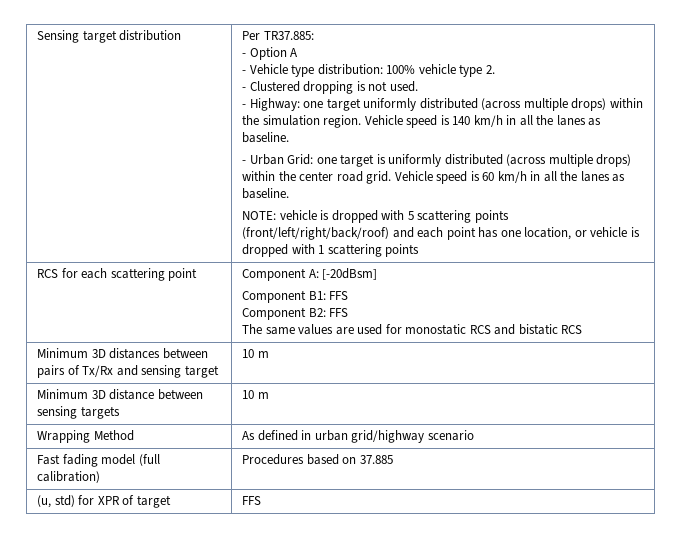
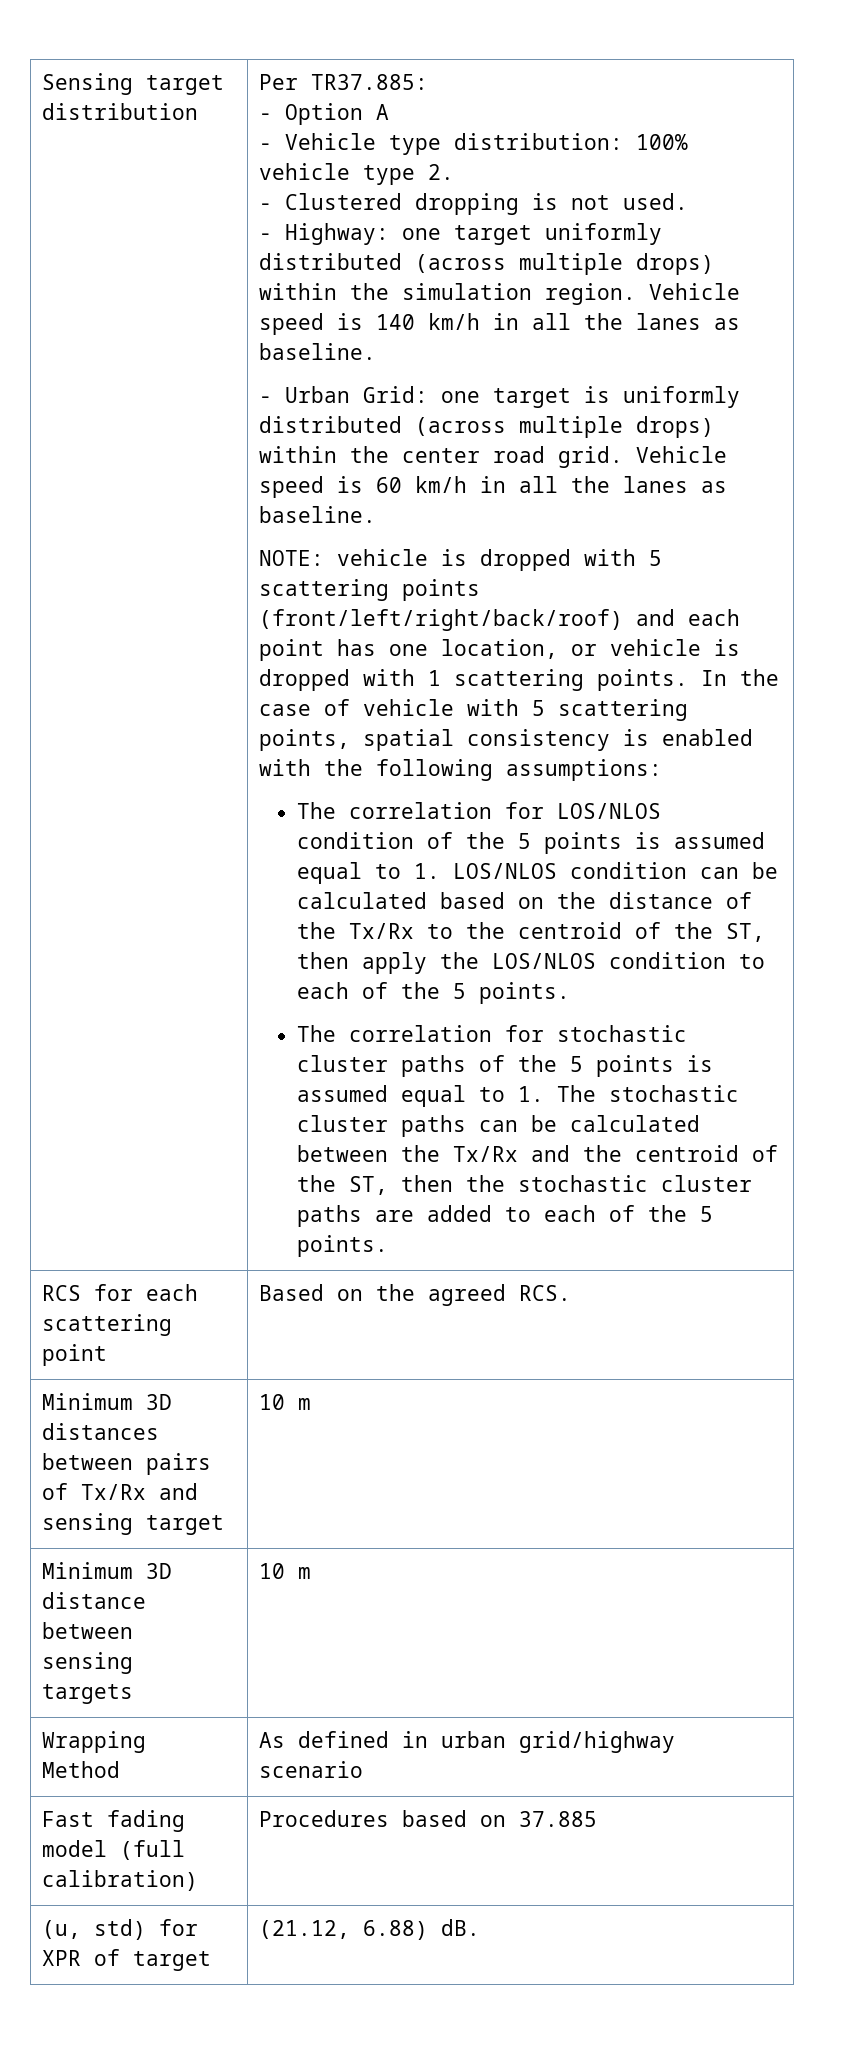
- NOTE: vehicle is dropped with 5 scattering points (front/left/right/back/roof) and each point has one location, or vehicle is dropped with 1 scattering points
+ NOTE: vehicle is dropped with 5 scattering points (front/left/right/back/roof) and each point has one location, or vehicle is dropped with 1 scattering points. In the case of vehicle with 5 scattering points, spatial consistency is enabled with the following assumptions:
+ The correlation for LOS/NLOS condition of the 5 points is assumed equal to 1. LOS/NLOS condition can be calculated based on the distance of the Tx/Rx to the centroid of the ST, then apply the LOS/NLOS condition to each of the 5 points.
+ The correlation for stochastic cluster paths of the 5 points is assumed equal to 1. The stochastic cluster paths can be calculated between the Tx/Rx and the centroid of the ST, then the stochastic cluster paths are added to each of the 5 points.
- RCS for each scattering point | Component A: [-20dBsm]
- Component B1: FFS
- Component B2: FFS
- The same values are used for monostatic RCS and bistatic RCS
+ RCS for each scattering point | Based on the agreed RCS.
- (u, std) for XPR of target | FFS
+ (u, std) for XPR of target | (21.12, 6.88) dB.

